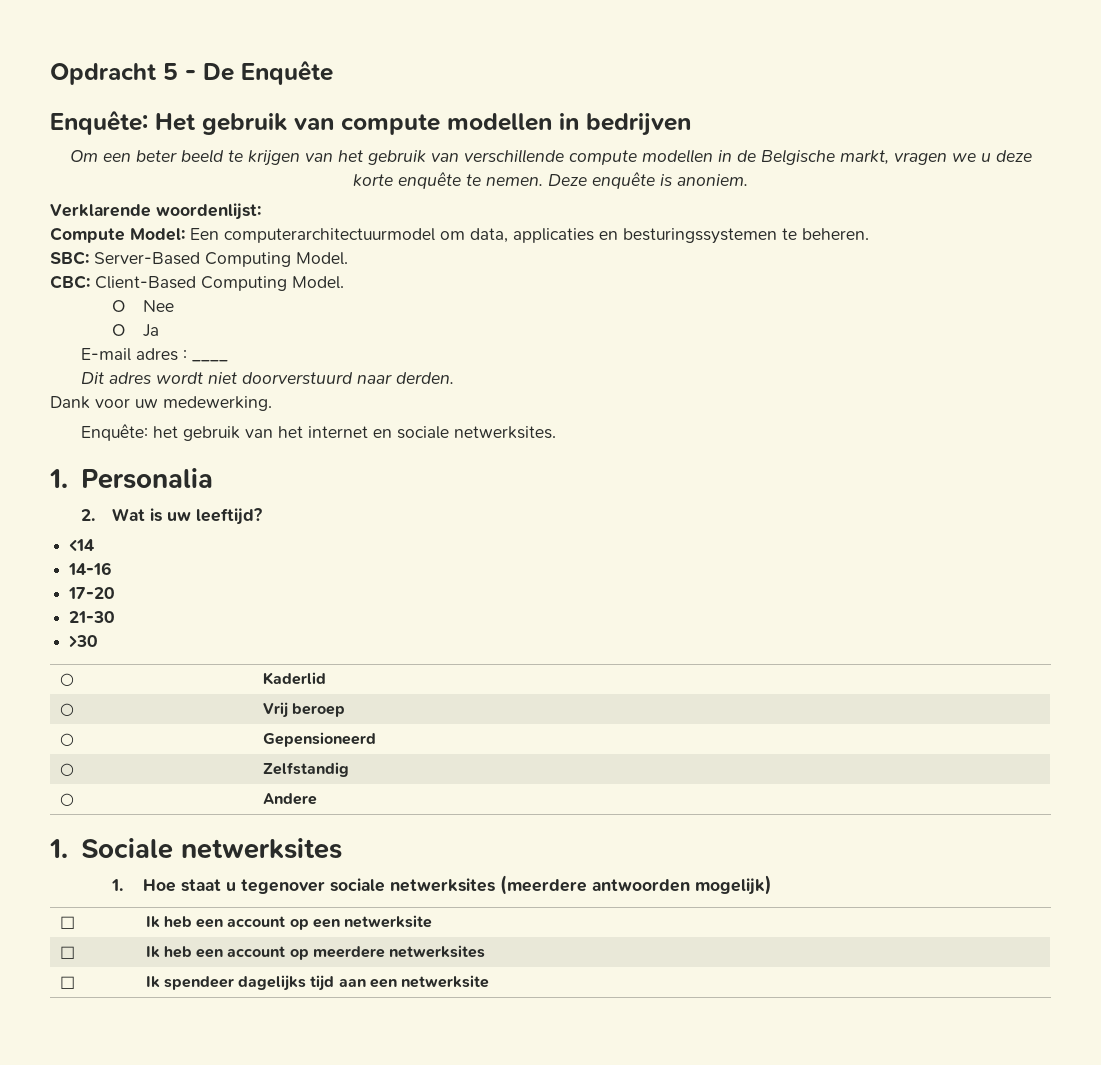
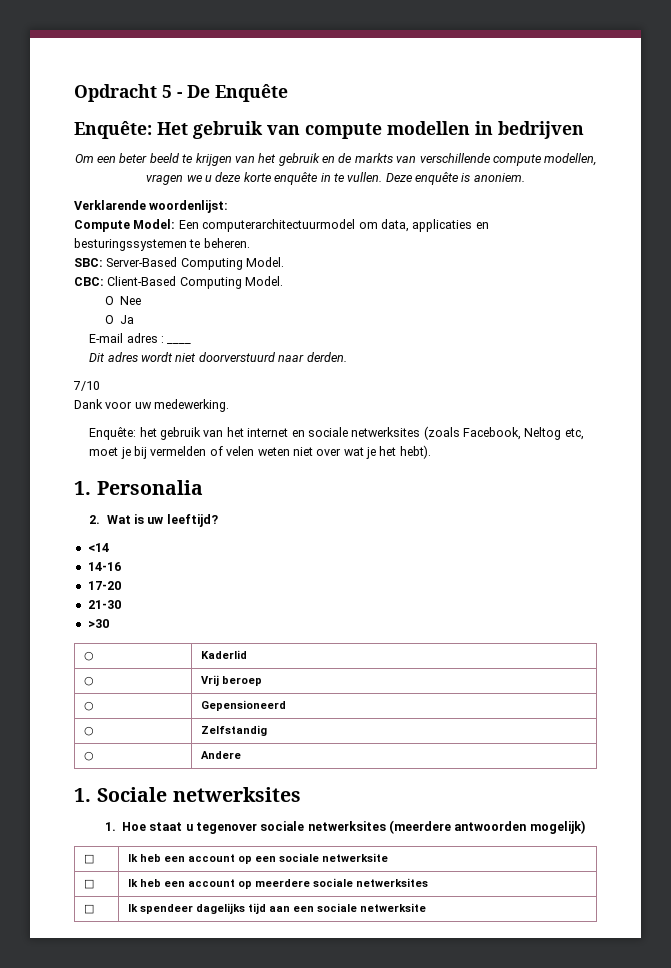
- Om een beter beeld te krijgen van het gebruik van verschillende compute modellen in de Belgische markt, vragen we u deze korte enquête te nemen.
+ Om een beter beeld te krijgen van het gebruik en de markts van verschillende compute modellen, vragen we u deze korte enquête in te vullen.
+ 7/10
- Enquête: het gebruik van het internet en sociale netwerksites.
+ Enquête: het gebruik van het internet en sociale netwerksites (zoals Facebook, Neltog etc, moet je bij vermelden of velen weten niet over wat je het hebt).
- □ | Ik heb een account op een netwerksite
+ □ | Ik heb een account op een sociale netwerksite
- □ | Ik heb een account op meerdere netwerksites
+ □ | Ik heb een account op meerdere sociale netwerksites
- □ | Ik spendeer dagelijks tijd aan een netwerksite
+ □ | Ik spendeer dagelijks tijd aan een sociale netwerksite

